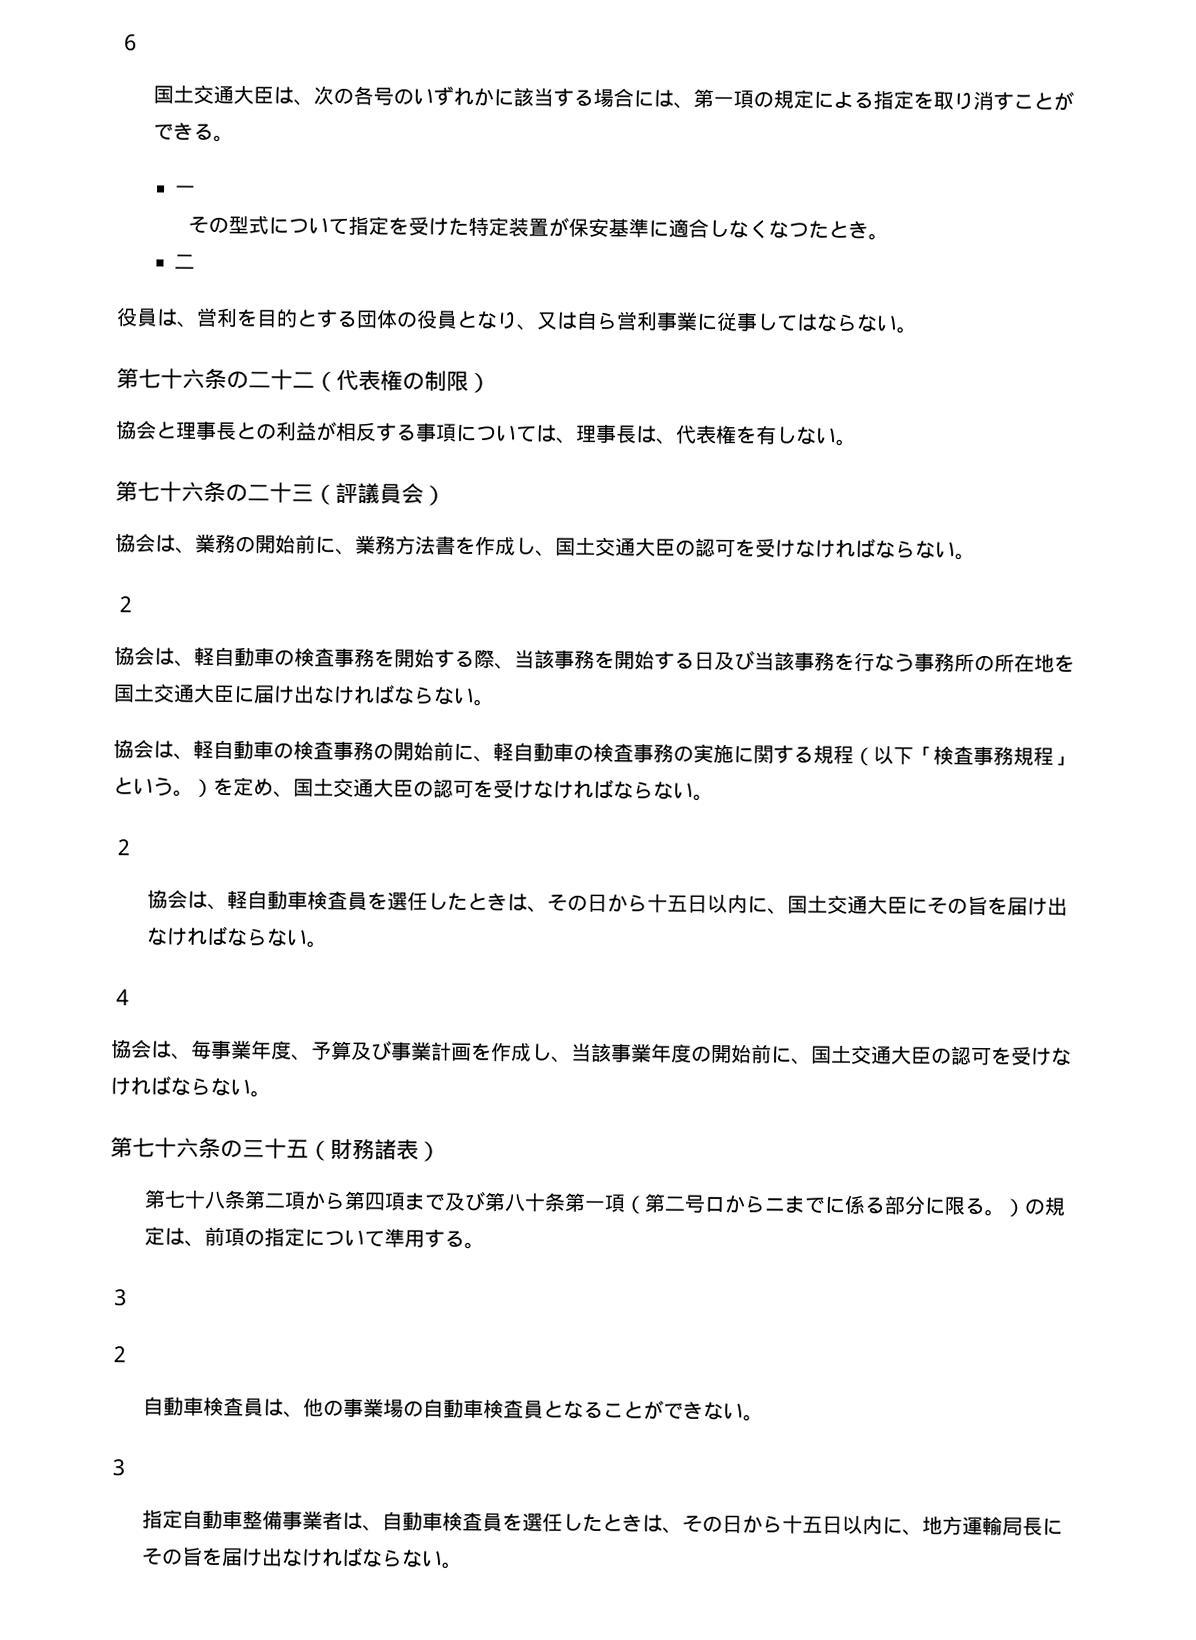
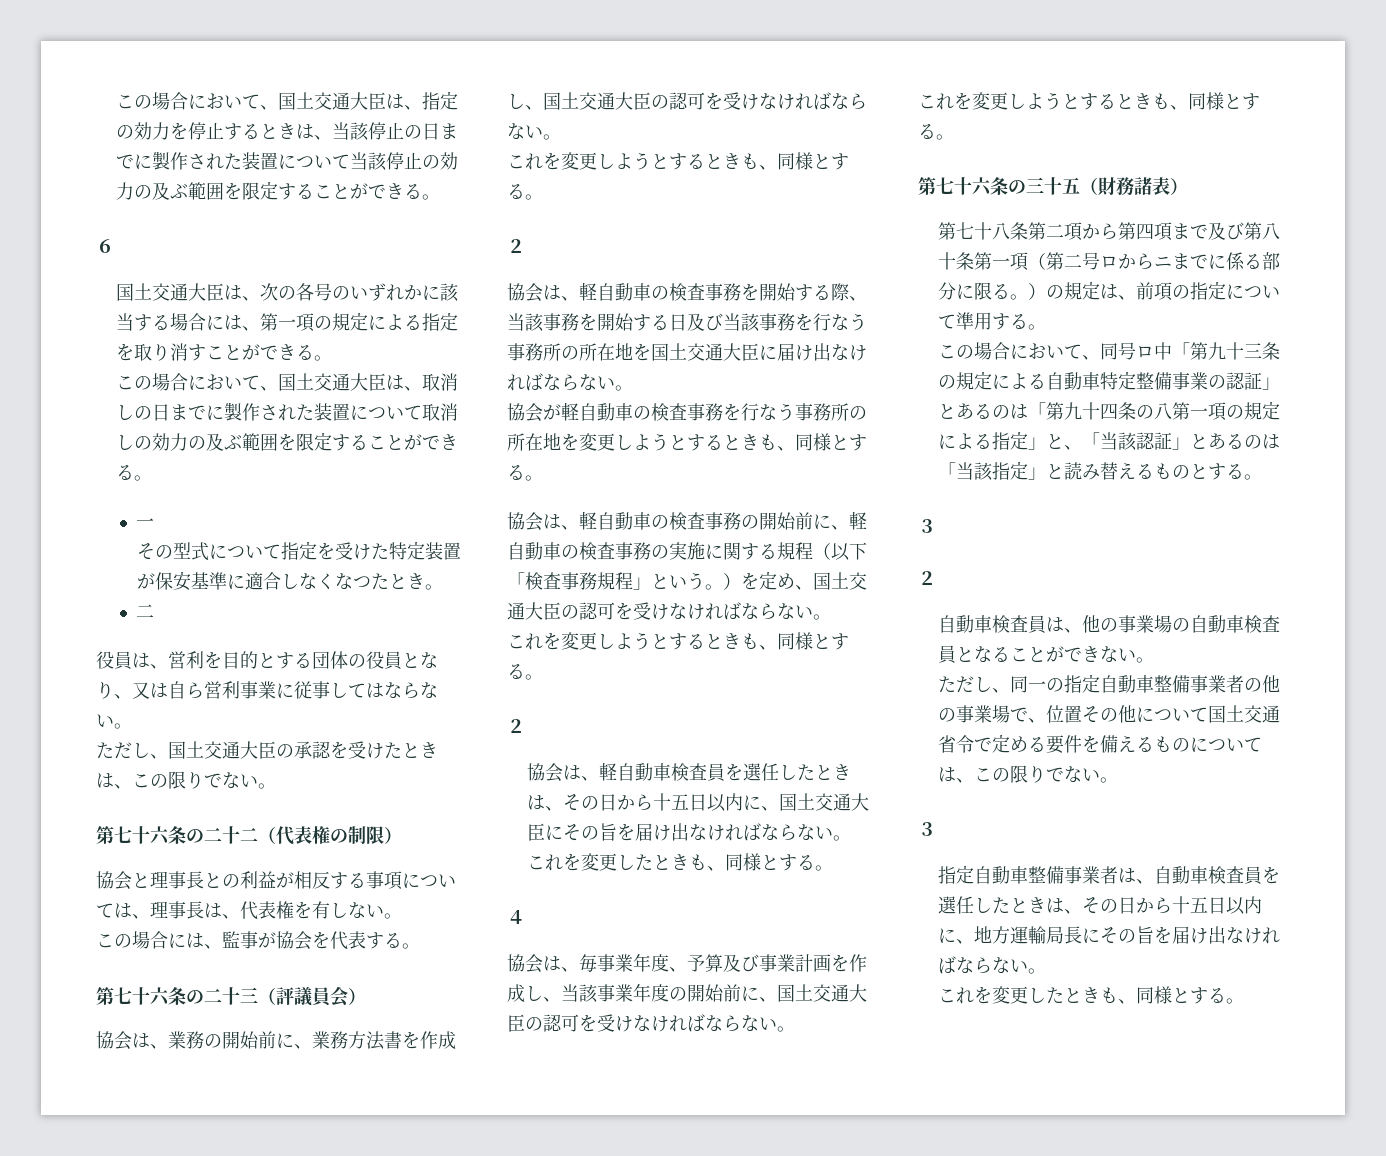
+ この場合において、国土交通大臣は、指定の効力を停止するときは、当該停止の日までに製作された装置について当該停止の効力の及ぶ範囲を限定することができる。
+ この場合において、国土交通大臣は、取消しの日までに製作された装置について取消しの効力の及ぶ範囲を限定することができる。
+ ただし、国土交通大臣の承認を受けたときは、この限りでない。
+ この場合には、監事が協会を代表する。
  協会は、業務の開始前に、業務方法書を作成し、国土交通大臣の認可を受けなければならない。
+ これを変更しようとするときも、同様とする。
+ 協会が軽自動車の検査事務を行なう事務所の所在地を変更しようとするときも、同様とする。
  協会は、軽自動車の検査事務の開始前に、軽自動車の検査事務の実施に関する規程（以下「検査事務規程」という。）を定め、国土交通大臣の認可を受けなければならない。
+ これを変更しようとするときも、同様とする。
  協会は、軽自動車検査員を選任したときは、その日から十五日以内に、国土交通大臣にその旨を届け出なければならない。
+ これを変更したときも、同様とする。
  協会は、毎事業年度、予算及び事業計画を作成し、当該事業年度の開始前に、国土交通大臣の認可を受けなければならない。
+ これを変更しようとするときも、同様とする。
+ この場合において、同号ロ中「第九十三条の規定による自動車特定整備事業の認証」とあるのは「第九十四条の八第一項の規定による指定」と、「当該認証」とあるのは「当該指定」と読み替えるものとする。
+ ただし、同一の指定自動車整備事業者の他の事業場で、位置その他について国土交通省令で定める要件を備えるものについては、この限りでない。
  指定自動車整備事業者は、自動車検査員を選任したときは、その日から十五日以内に、地方運輸局長にその旨を届け出なければならない。
+ これを変更したときも、同様とする。

